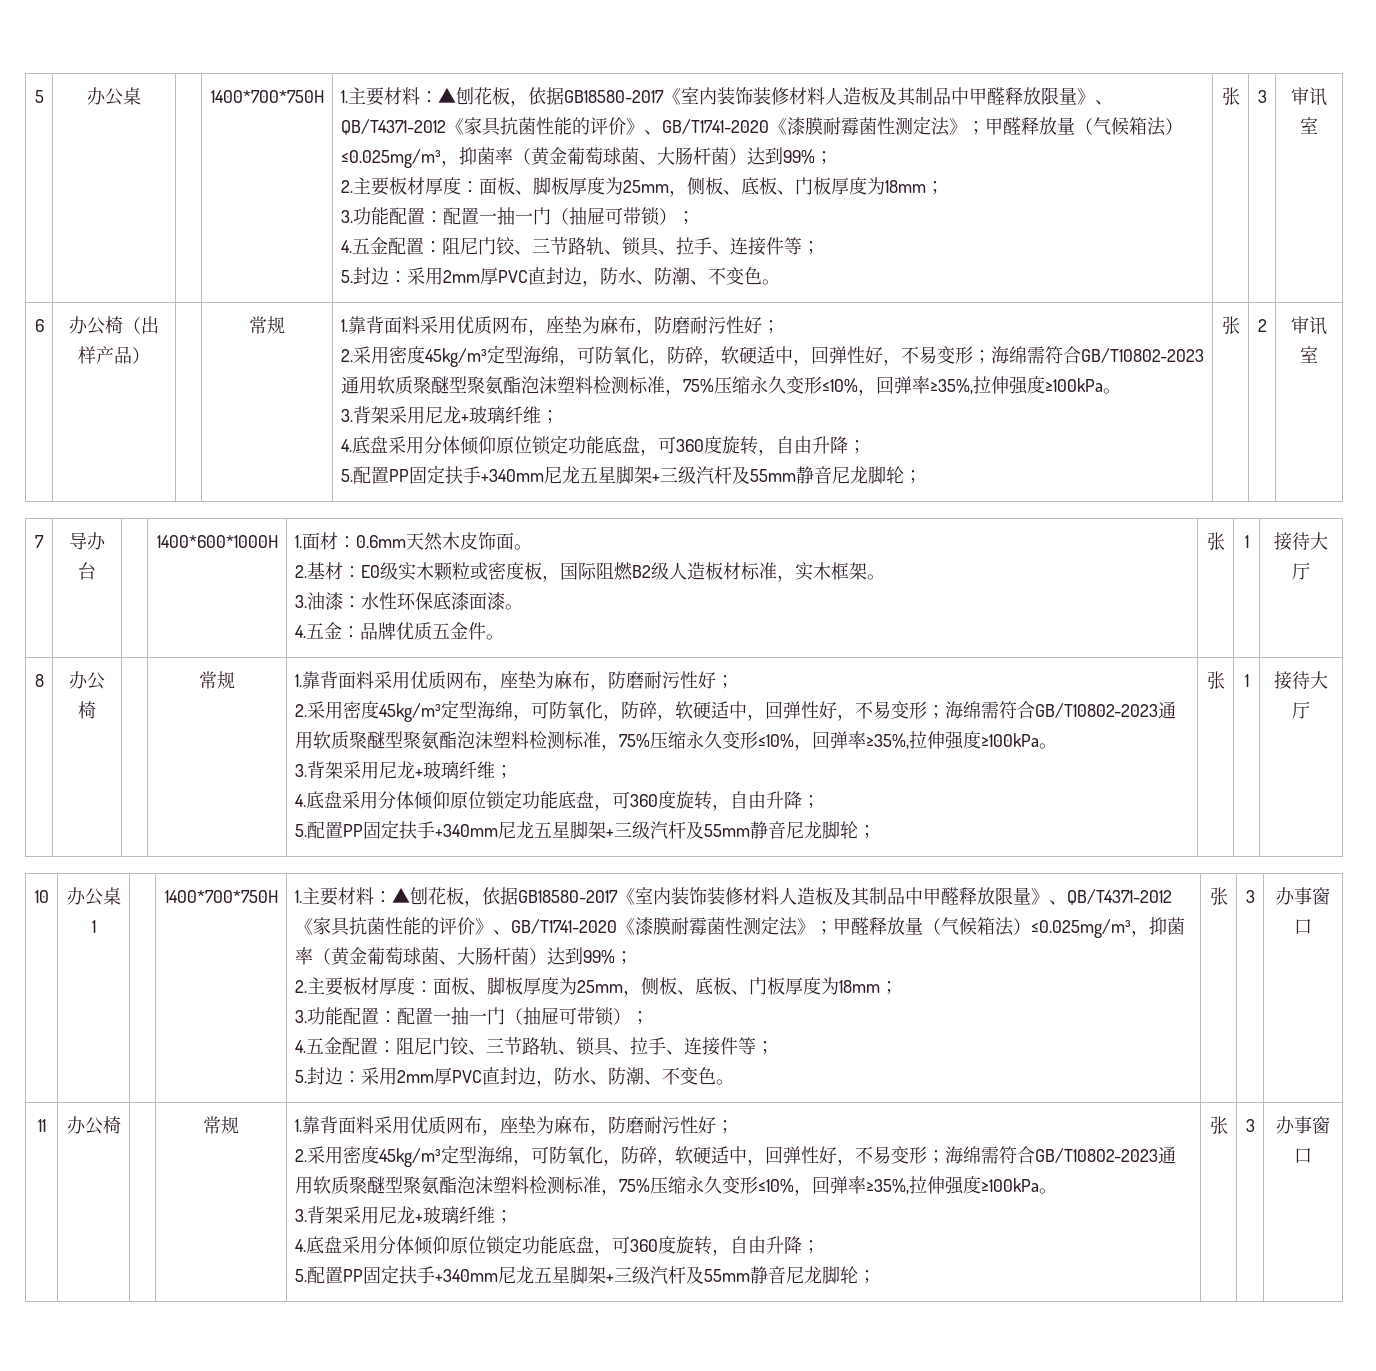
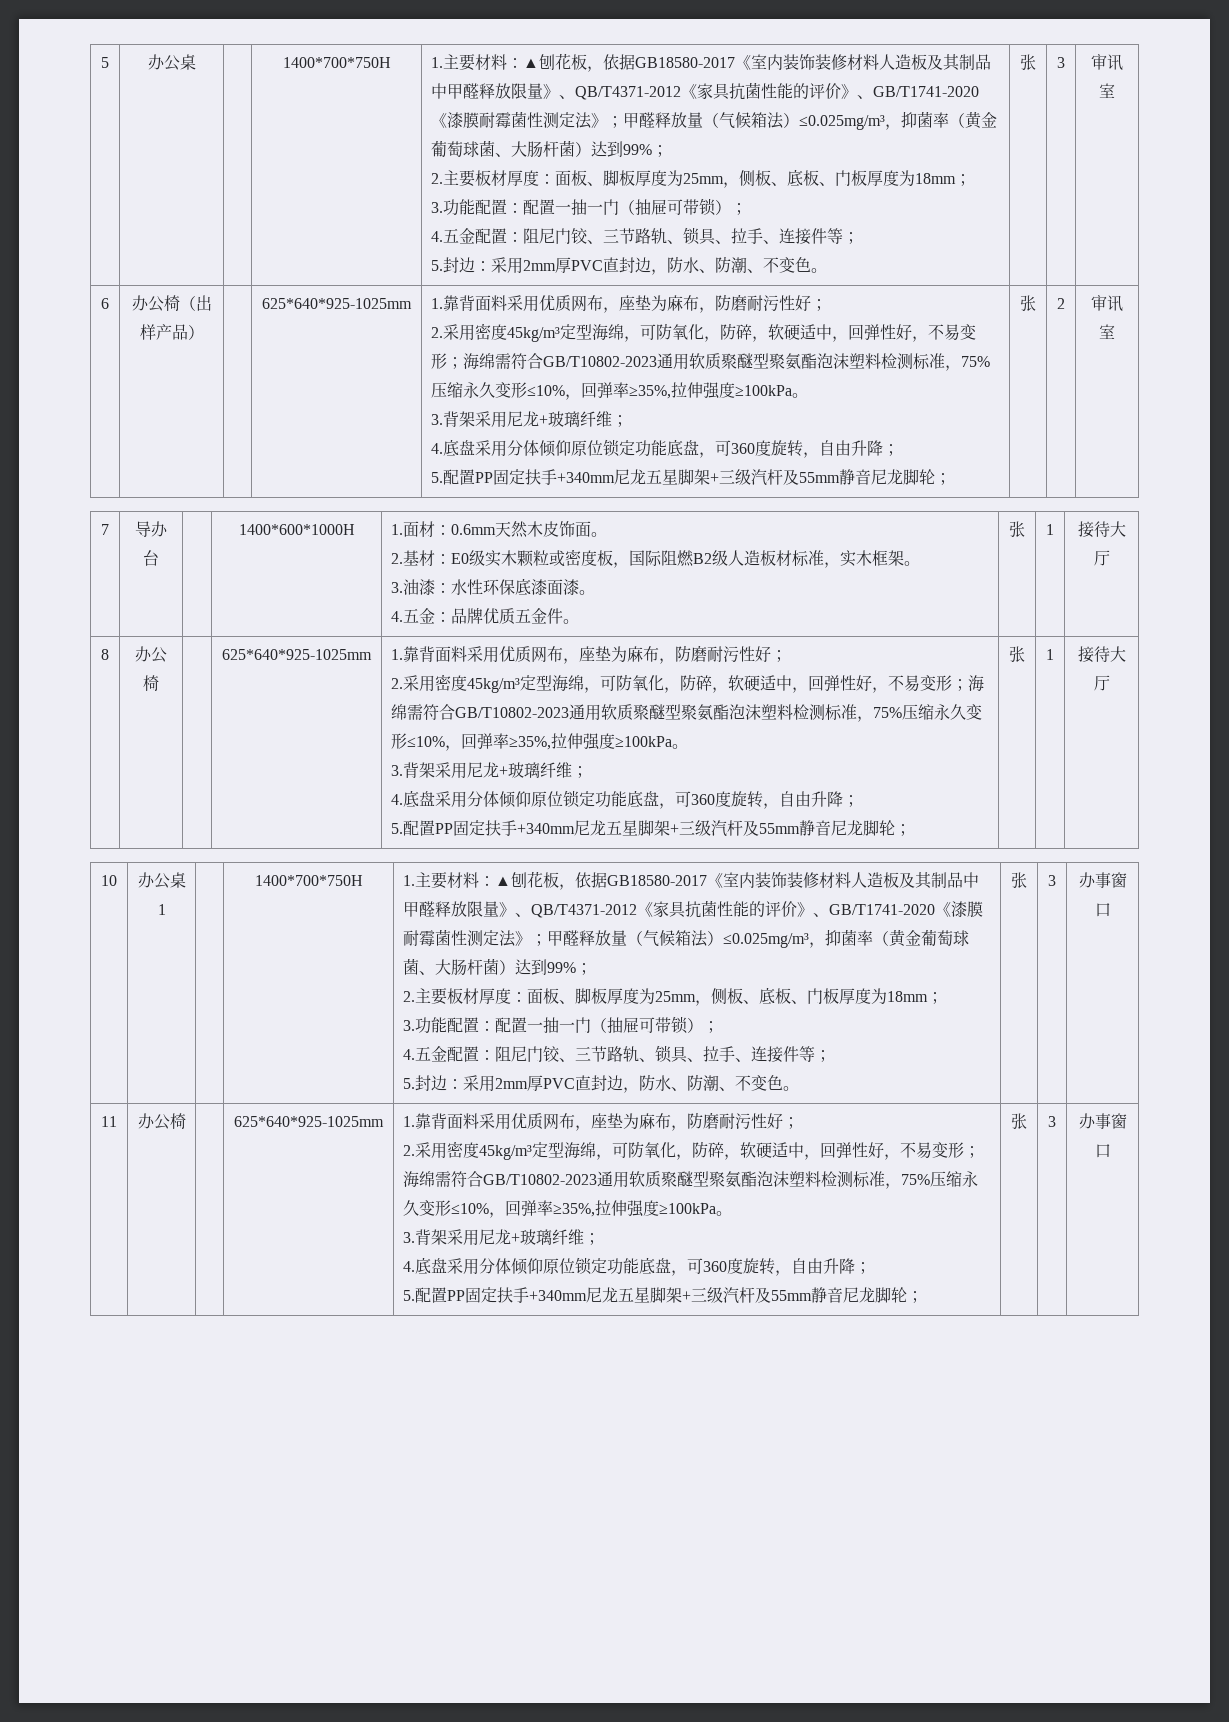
- 办公椅（出样产品） | | 常规
+ 办公椅（出样产品） | | 625*640*925-1025mm
- 8 | 办公椅 | | 常规
+ 8 | 办公椅 | | 625*640*925-1025mm
- 11 | 办公椅 | | 常规
+ 11 | 办公椅 | | 625*640*925-1025mm

